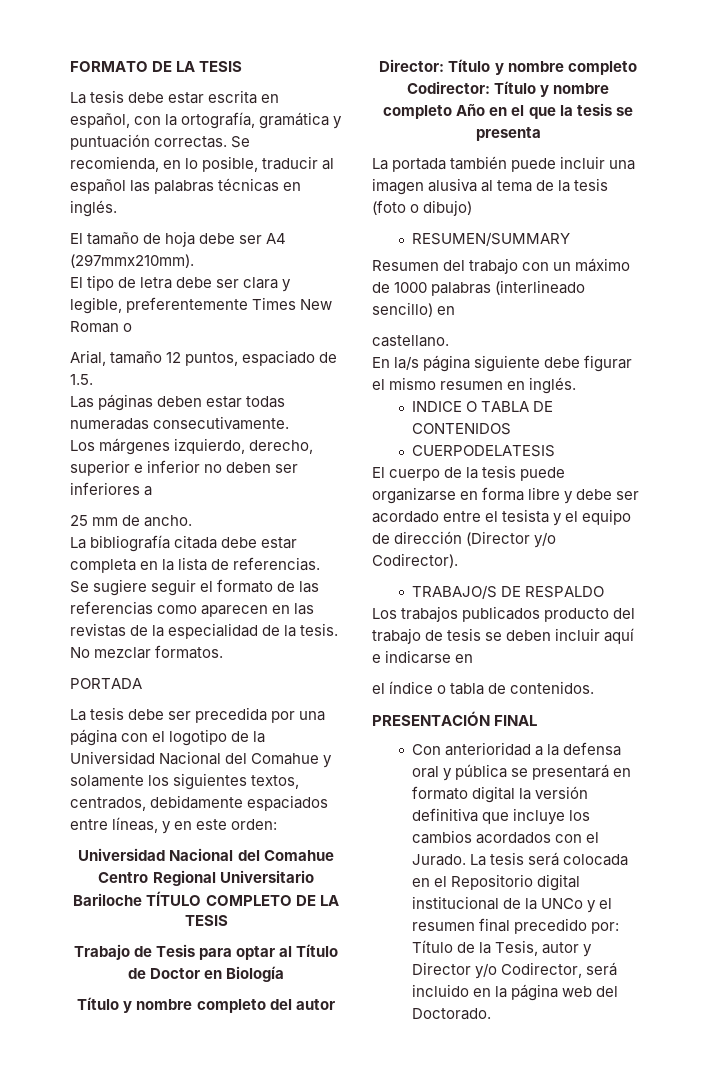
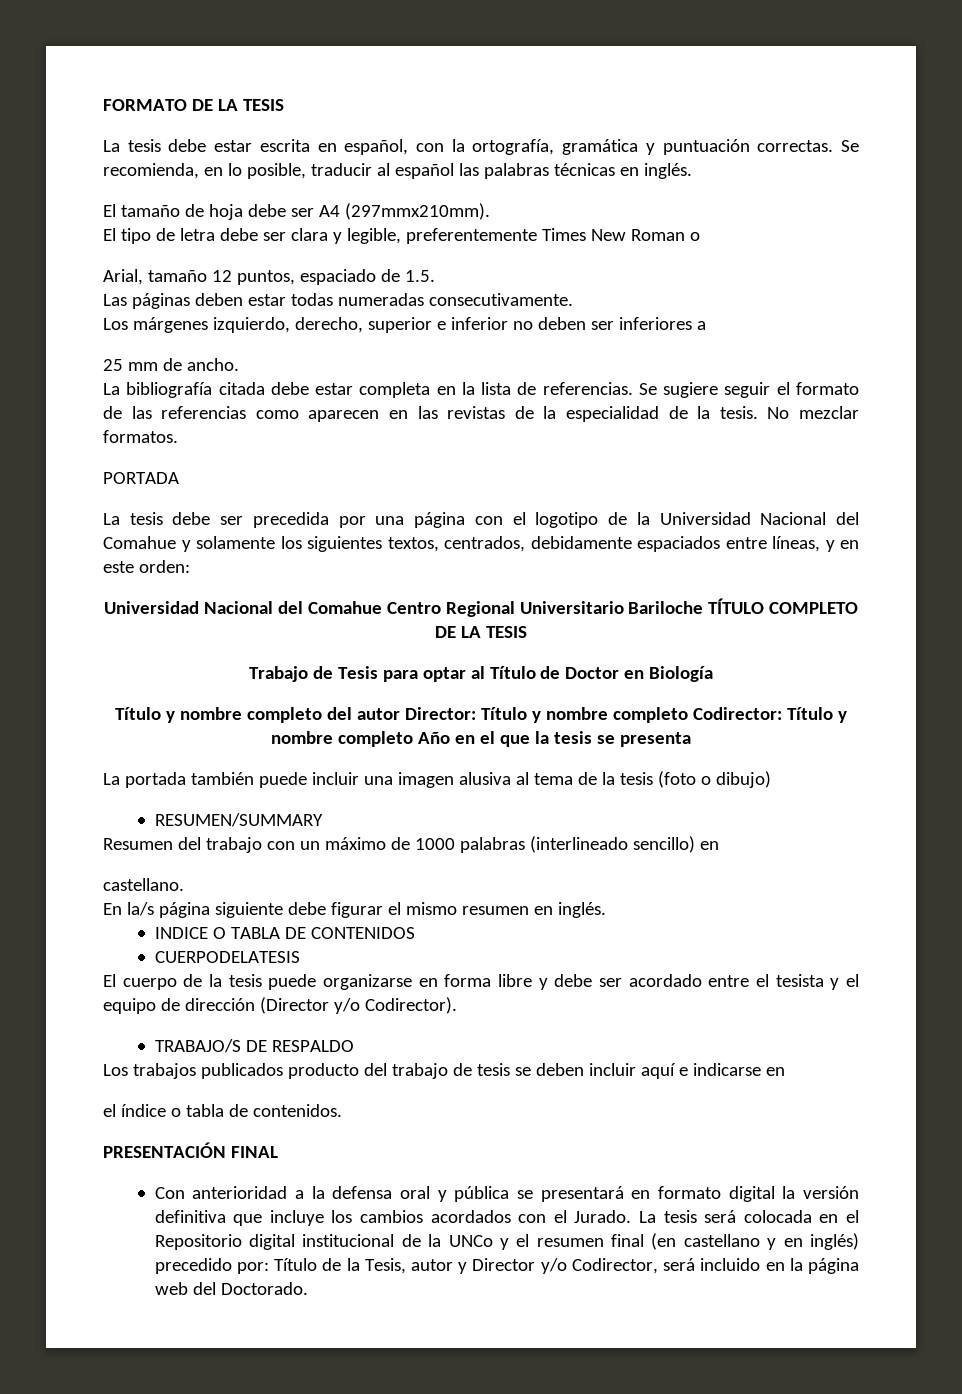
- La tesis será colocada en el Repositorio digital institucional de la UNCo y el resumen final precedido por: Título de la Tesis, autor y Director y/o Codirector, será incluido en la página web del Doctorado.
+ La tesis será colocada en el Repositorio digital institucional de la UNCo y el resumen final (en castellano y en inglés) precedido por: Título de la Tesis, autor y Director y/o Codirector, será incluido en la página web del Doctorado.

